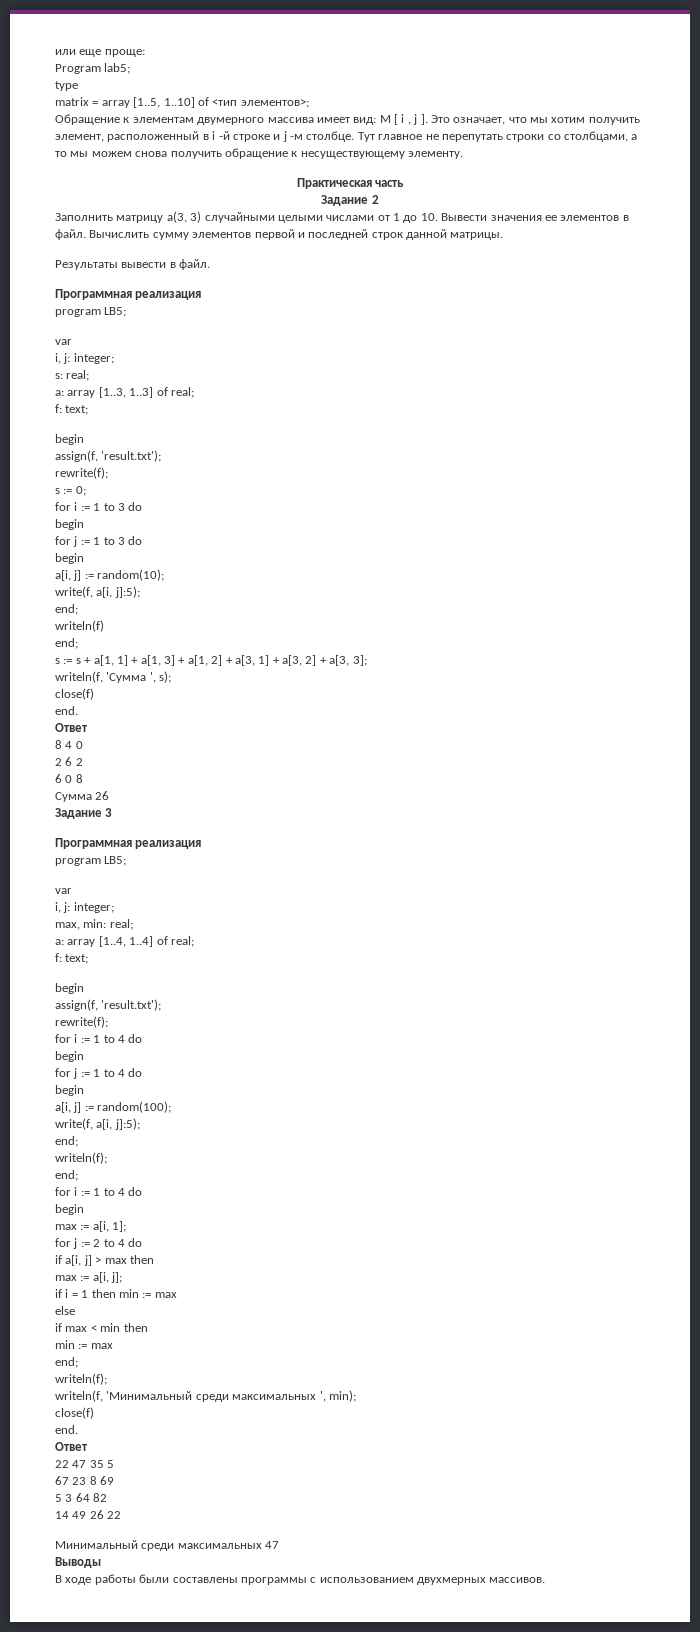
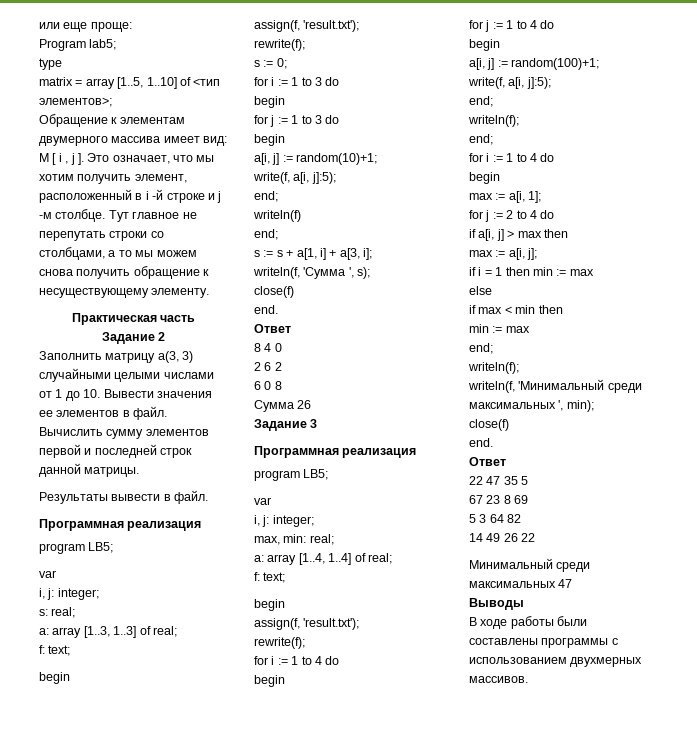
- a[i, j] := random(10);
+ a[i, j] := random(10)+1;
- s := s + a[1, 1] + a[1, 3] + a[1, 2] + a[3, 1] + a[3, 2] + a[3, 3];
+ s := s + a[1, i] + a[3, i];
- a[i, j] := random(100);
+ a[i, j] := random(100)+1;

